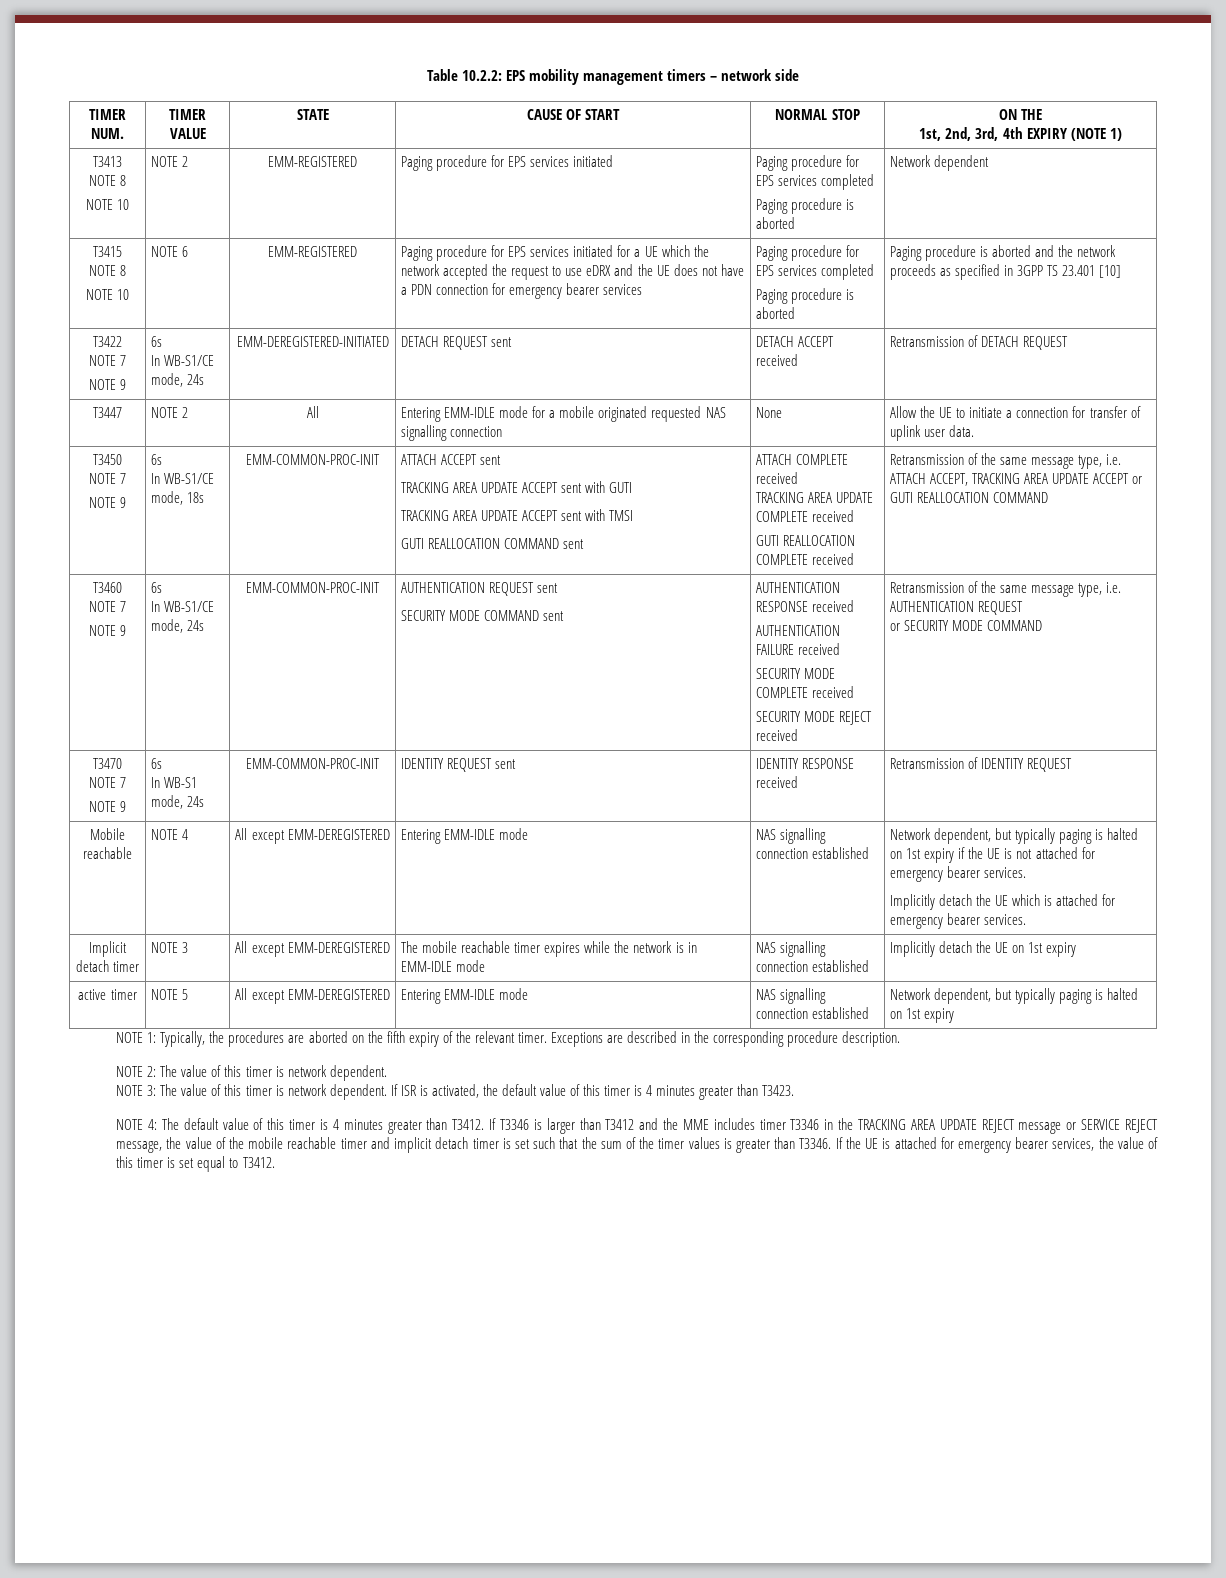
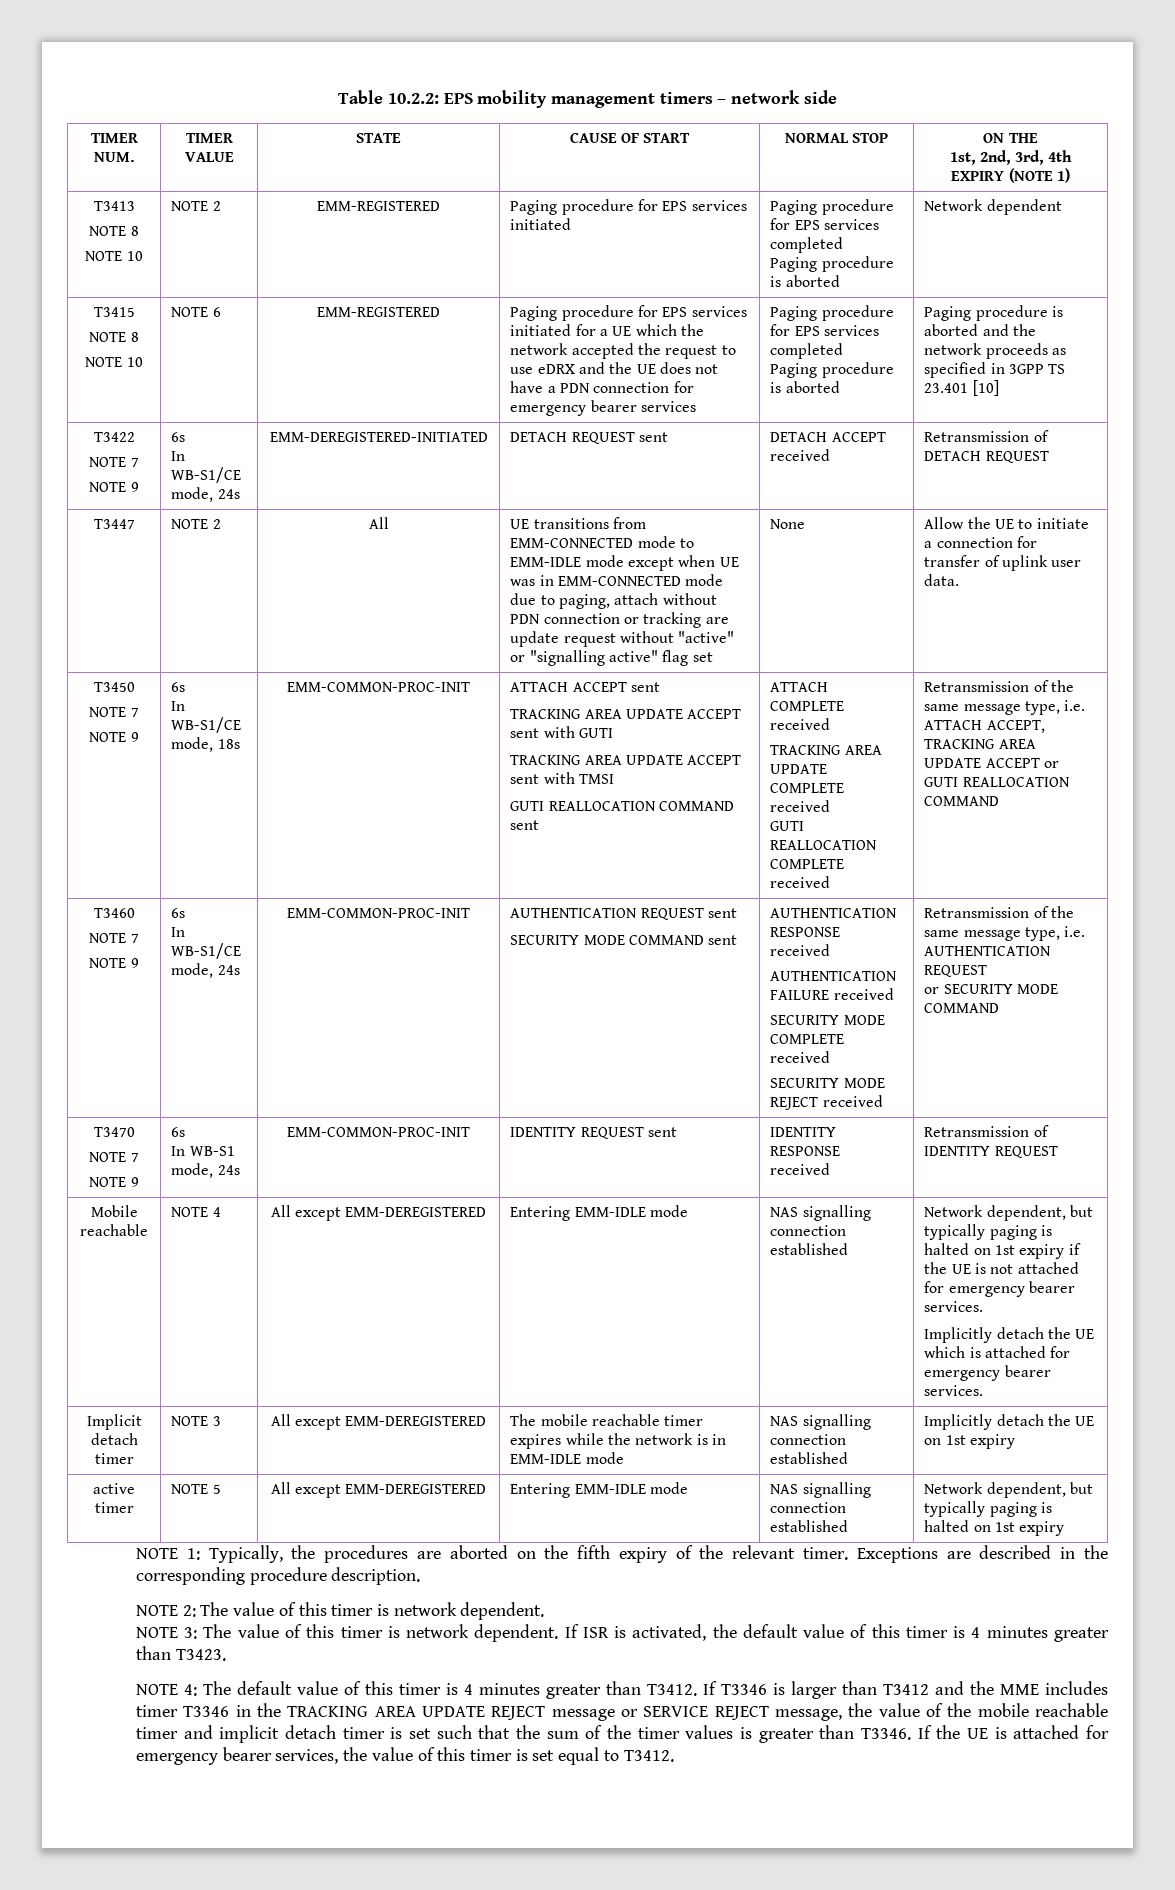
- Entering EMM-IDLE mode for a mobile originated requested NAS signalling connection
+ UE transitions from EMM-CONNECTED mode to EMM-IDLE mode except when UE was in EMM-CONNECTED mode due to paging, attach without PDN connection or tracking are update request without "active" or "signalling active" flag set

